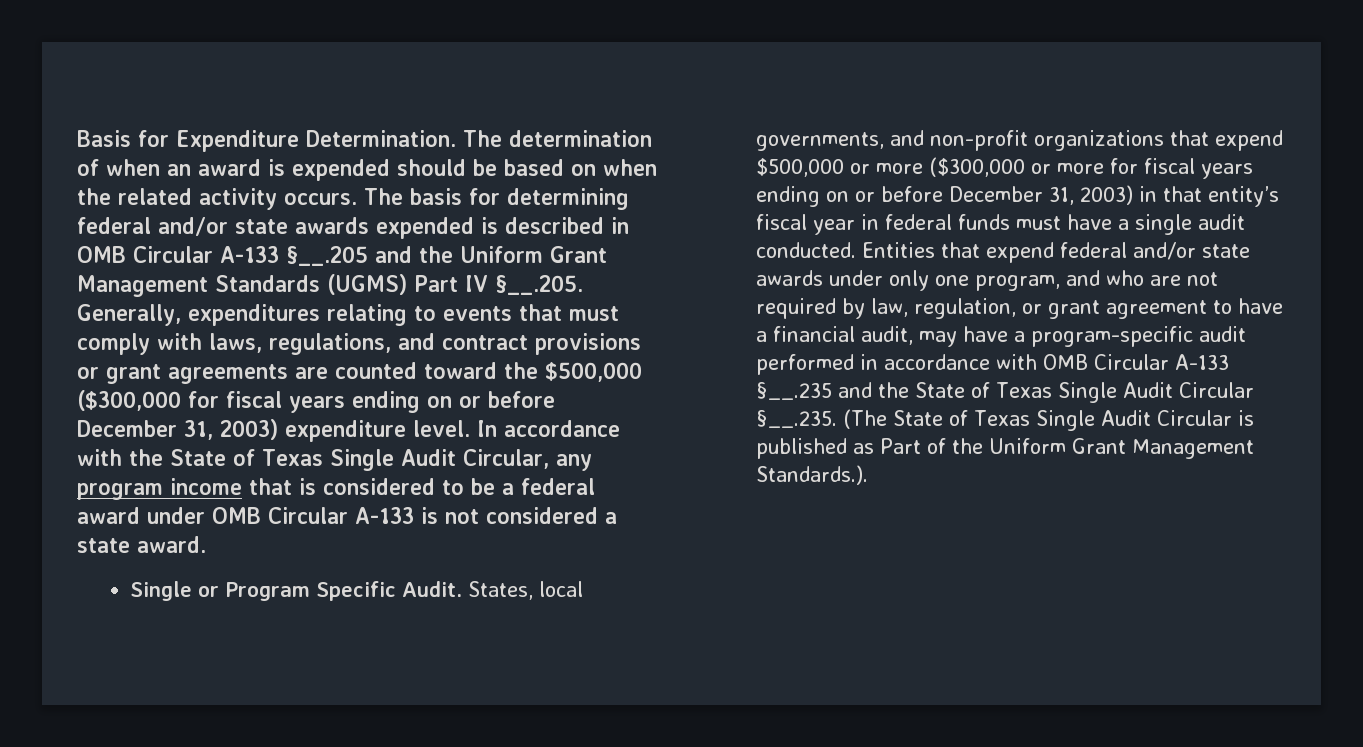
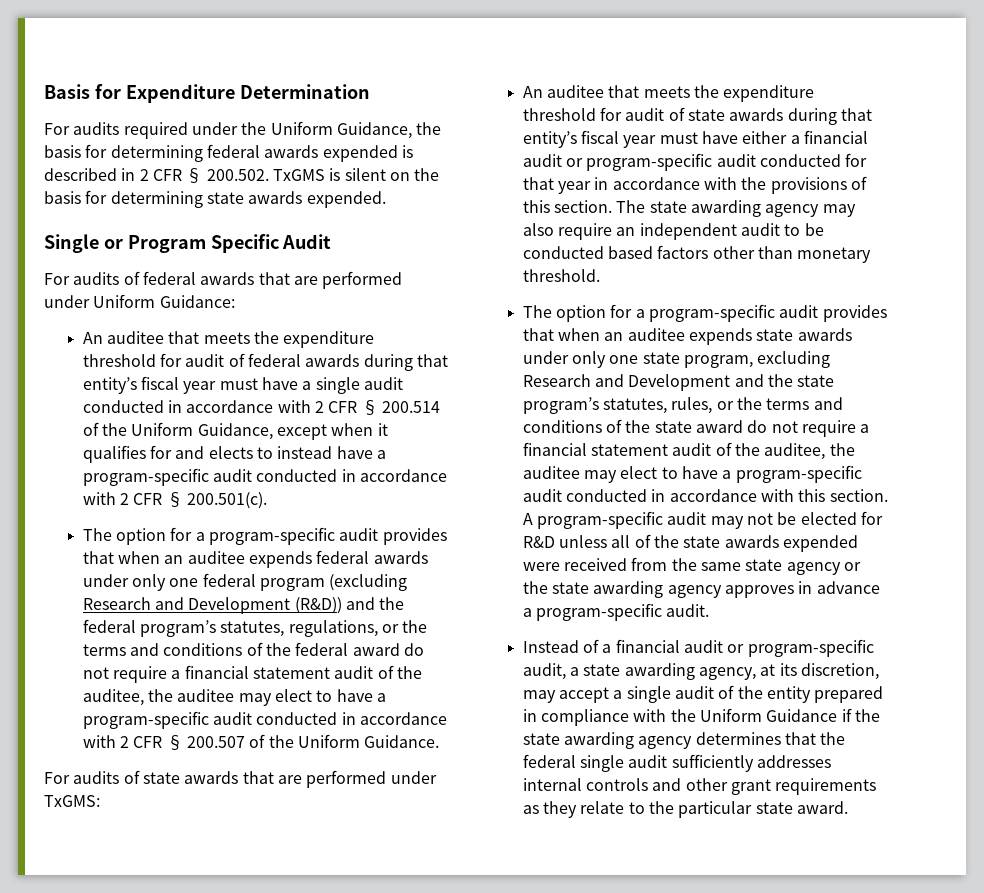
- Basis for Expenditure Determination. The determination of when an award is expended should be based on when the related activity occurs. The basis for determining federal and/or state awards expended is described in OMB Circular A-133 §__.205 and the Uniform Grant Management Standards (UGMS) Part IV §__.205. Generally, expenditures relating to events that must comply with laws, regulations, and contract provisions or grant agreements are counted toward the $500,000 ($300,000 for fiscal years ending on or before December 31, 2003) expenditure level. In accordance with the State of Texas Single Audit Circular, any program income that is considered to be a federal award under OMB Circular A-133 is not considered a state award.
- Single or Program Specific Audit. States, local governments, and non-profit organizations that expend $500,000 or more ($300,000 or more for fiscal years ending on or before December 31, 2003) in that entity’s fiscal year in federal funds must have a single audit conducted. Entities that expend federal and/or state awards under only one program, and who are not required by law, regulation, or grant agreement to have a financial audit, may have a program-specific audit performed in accordance with OMB Circular A-133 §__.235 and the State of Texas Single Audit Circular §__.235. (The State of Texas Single Audit Circular is published as Part of the Uniform Grant Management Standards.).
+ Basis for Expenditure Determination
+ For audits required under the Uniform Guidance, the basis for determining federal awards expended is described in 2 CFR § 200.502. TxGMS is silent on the basis for determining state awards expended.
+ Single or Program Specific Audit
+ For audits of federal awards that are performed under Uniform Guidance:
+ An auditee that meets the expenditure threshold for audit of federal awards during that entity’s fiscal year must have a single audit conducted in accordance with 2 CFR § 200.514 of the Uniform Guidance, except when it qualifies for and elects to instead have a program-specific audit conducted in accordance with 2 CFR § 200.501(c).
+ The option for a program-specific audit provides that when an auditee expends federal awards under only one federal program (excluding Research and Development (R&D)) and the federal program’s statutes, regulations, or the terms and conditions of the federal award do not require a financial statement audit of the auditee, the auditee may elect to have a program-specific audit conducted in accordance with 2 CFR § 200.507 of the Uniform Guidance.
+ For audits of state awards that are performed under TxGMS:
+ An auditee that meets the expenditure threshold for audit of state awards during that entity’s fiscal year must have either a financial audit or program-specific audit conducted for that year in accordance with the provisions of this section. The state awarding agency may also require an independent audit to be conducted based factors other than monetary threshold.
+ The option for a program-specific audit provides that when an auditee expends state awards under only one state program, excluding Research and Development and the state program’s statutes, rules, or the terms and conditions of the state award do not require a financial statement audit of the auditee, the auditee may elect to have a program-specific audit conducted in accordance with this section. A program-specific audit may not be elected for R&D unless all of the state awards expended were received from the same state agency or the state awarding agency approves in advance a program-specific audit.
+ Instead of a financial audit or program-specific audit, a state awarding agency, at its discretion, may accept a single audit of the entity prepared in compliance with the Uniform Guidance if the state awarding agency determines that the federal single audit sufficiently addresses internal controls and other grant requirements as they relate to the particular state award.

